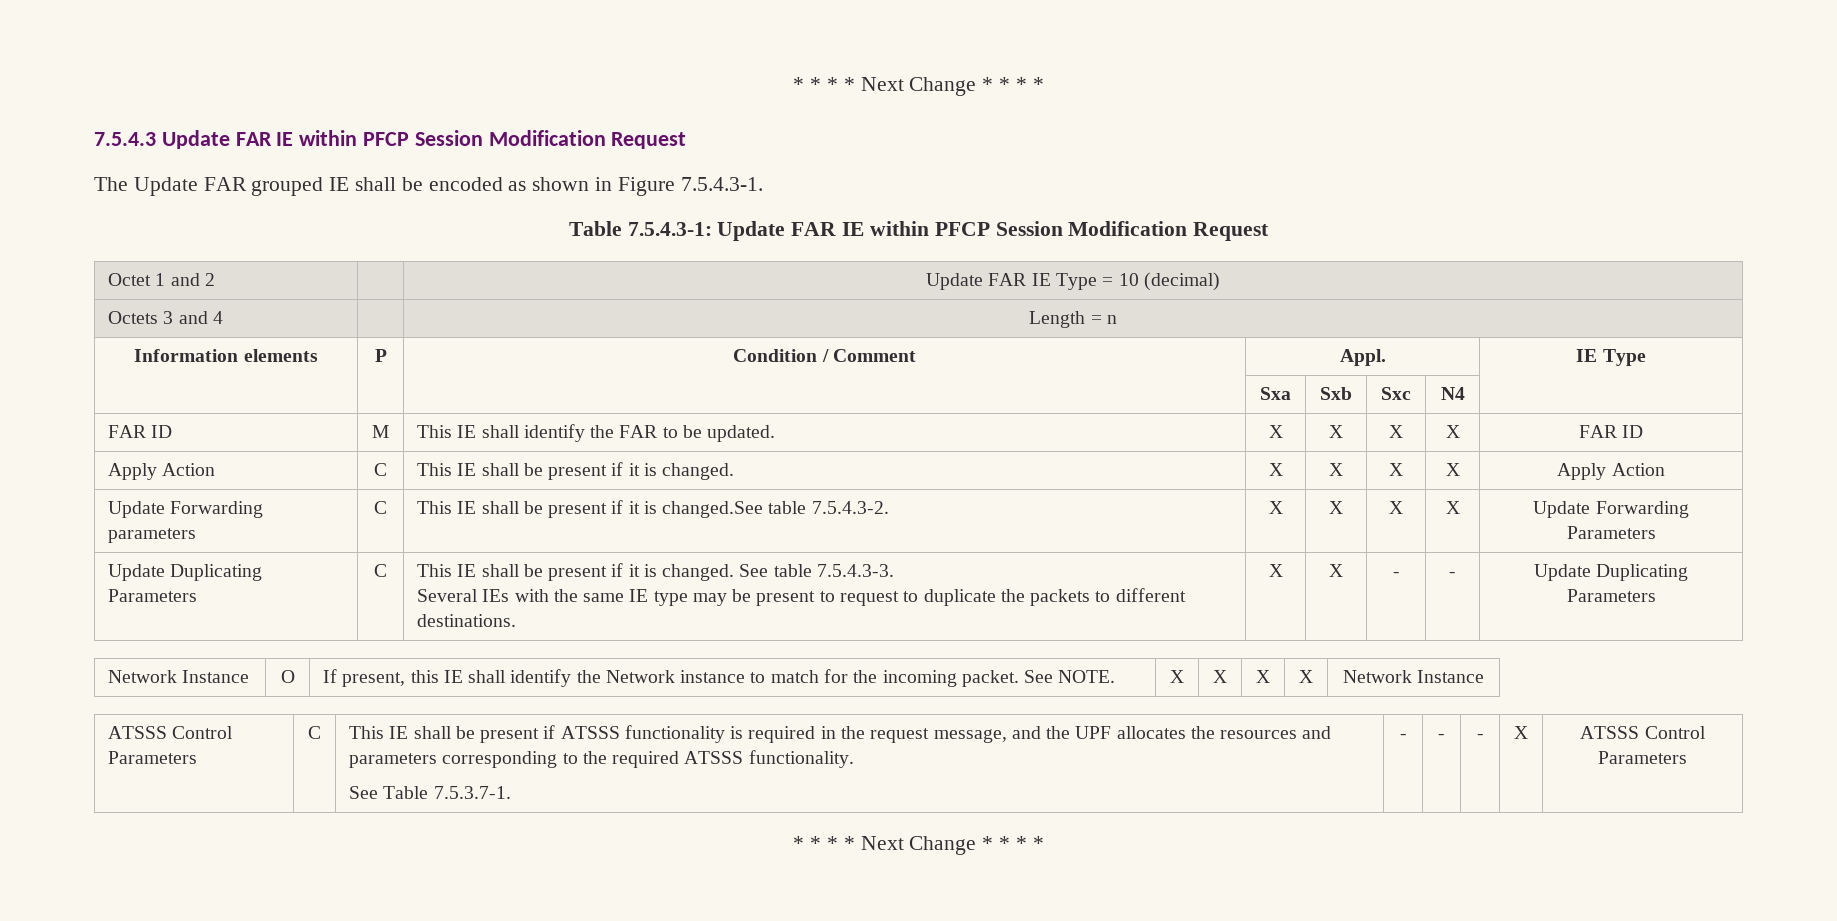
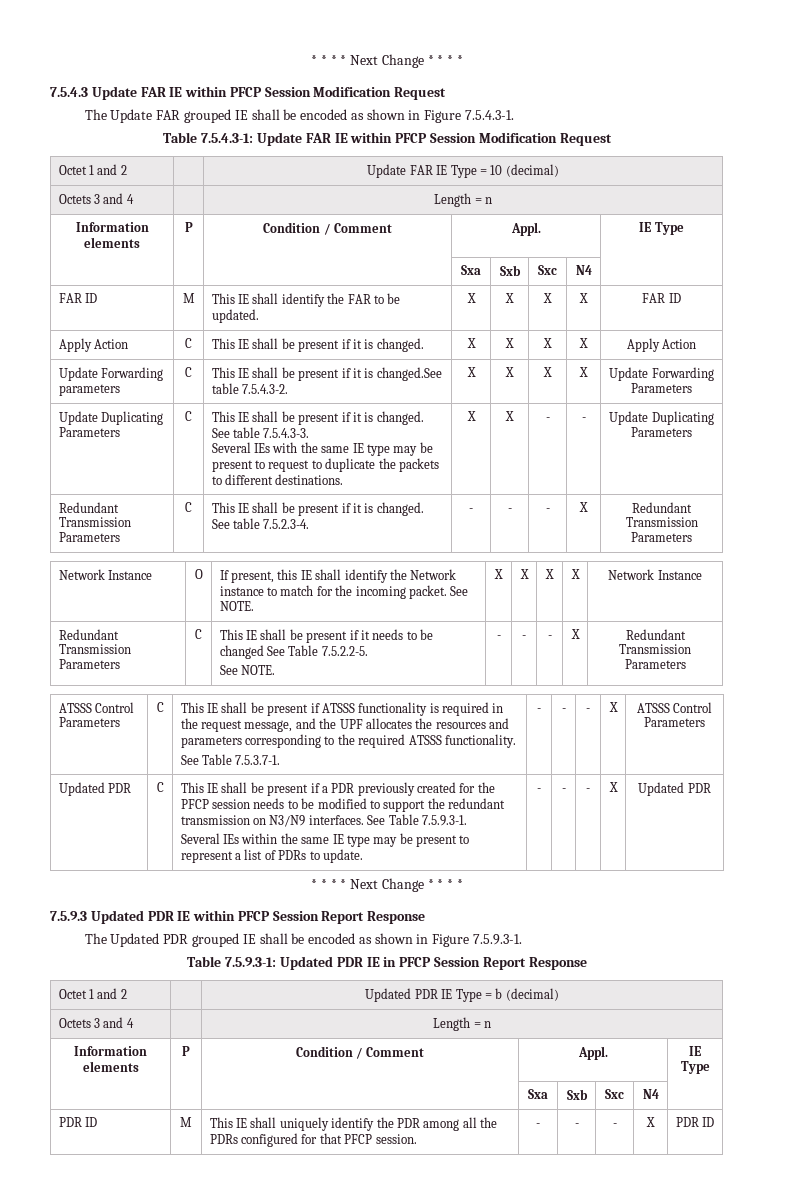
+ Redundant Transmission Parameters | C | This IE shall be present if it is changed. See table 7.5.2.3-4. | - | - | - | X | Redundant Transmission Parameters
+ Redundant Transmission Parameters | C | This IE shall be present if it needs to be changed See Table 7.5.2.2-5.
+ See NOTE. | - | - | - | X | Redundant Transmission Parameters
+ Updated PDR | C | This IE shall be present if a PDR previously created for the PFCP session needs to be modified to support the redundant transmission on N3/N9 interfaces. See Table 7.5.9.3-1.
+ Several IEs within the same IE type may be present to represent a list of PDRs to update. | - | - | - | X | Updated PDR
+ 7.5.9.3 Updated PDR IE within PFCP Session Report Response
+ The Updated PDR grouped IE shall be encoded as shown in Figure 7.5.9.3-1.
+ Table 7.5.9.3-1: Updated PDR IE in PFCP Session Report Response
+ Octet 1 and 2 | | Updated PDR IE Type = b (decimal)
+ Octets 3 and 4 | | Length = n
+ Information elements | P | Condition / Comment | Appl. | IE Type
+ | | | Sxa | Sxb | Sxc | N4 |
+ PDR ID | M | This IE shall uniquely identify the PDR among all the PDRs configured for that PFCP session. | - | - | - | X | PDR ID

